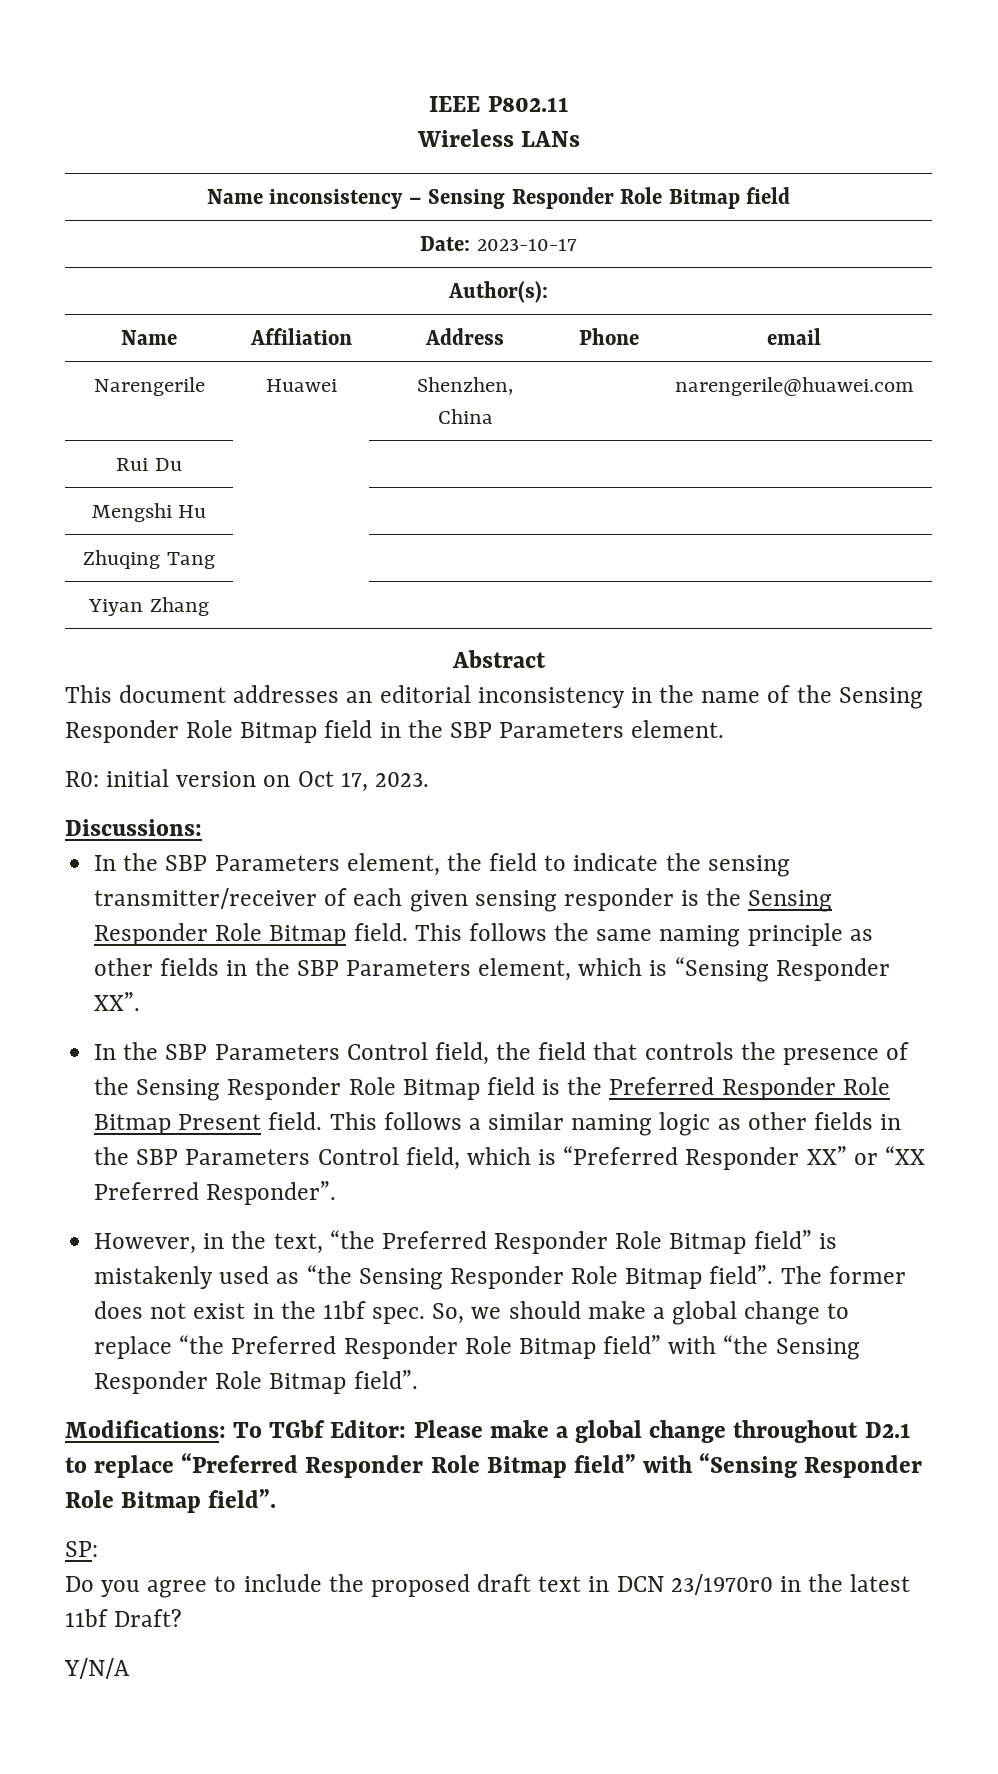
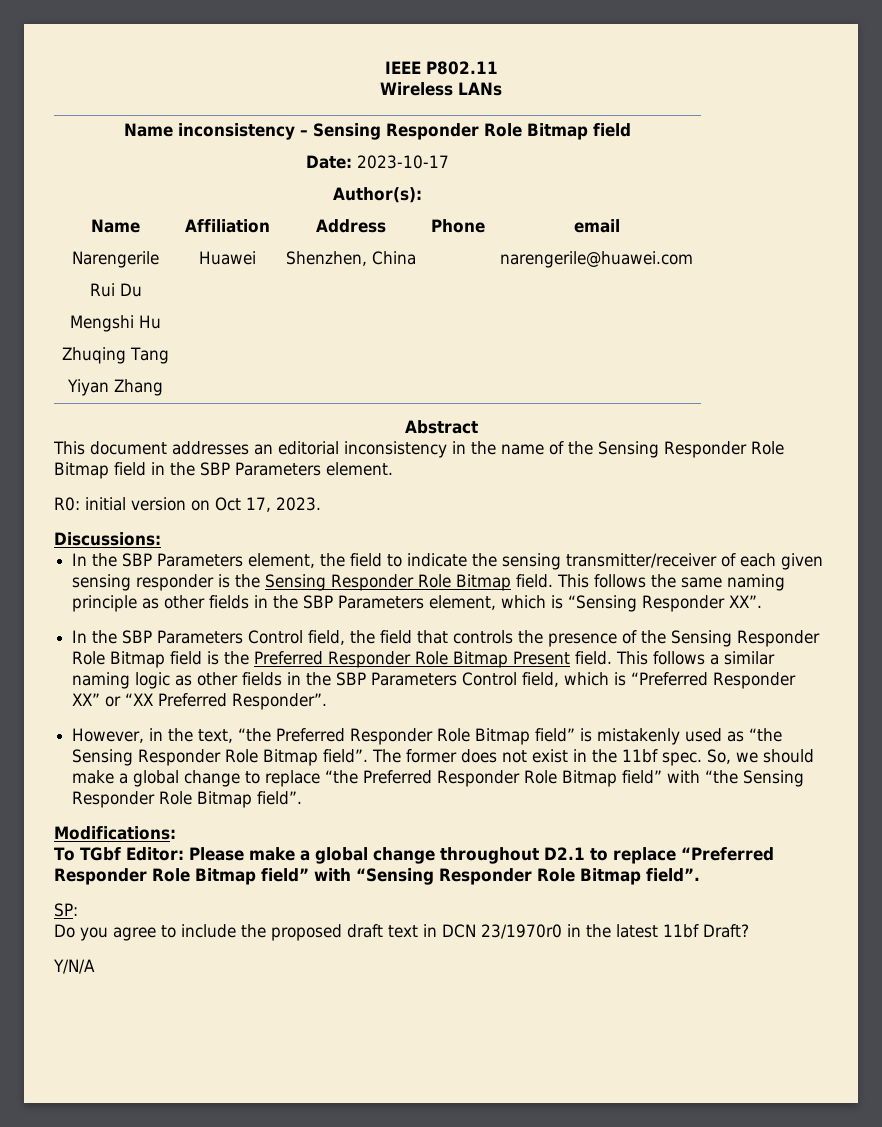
- Modifications: To TGbf Editor: Please make a global change throughout D2.1 to replace “Preferred Responder Role Bitmap field” with “Sensing Responder Role Bitmap field”.
+ Modifications:
+ To TGbf Editor: Please make a global change throughout D2.1 to replace “Preferred Responder Role Bitmap field” with “Sensing Responder Role Bitmap field”.

